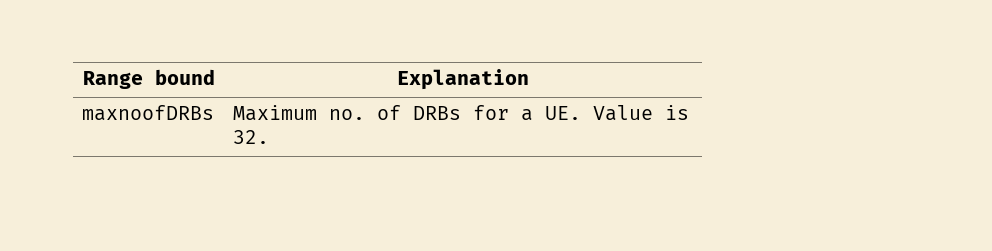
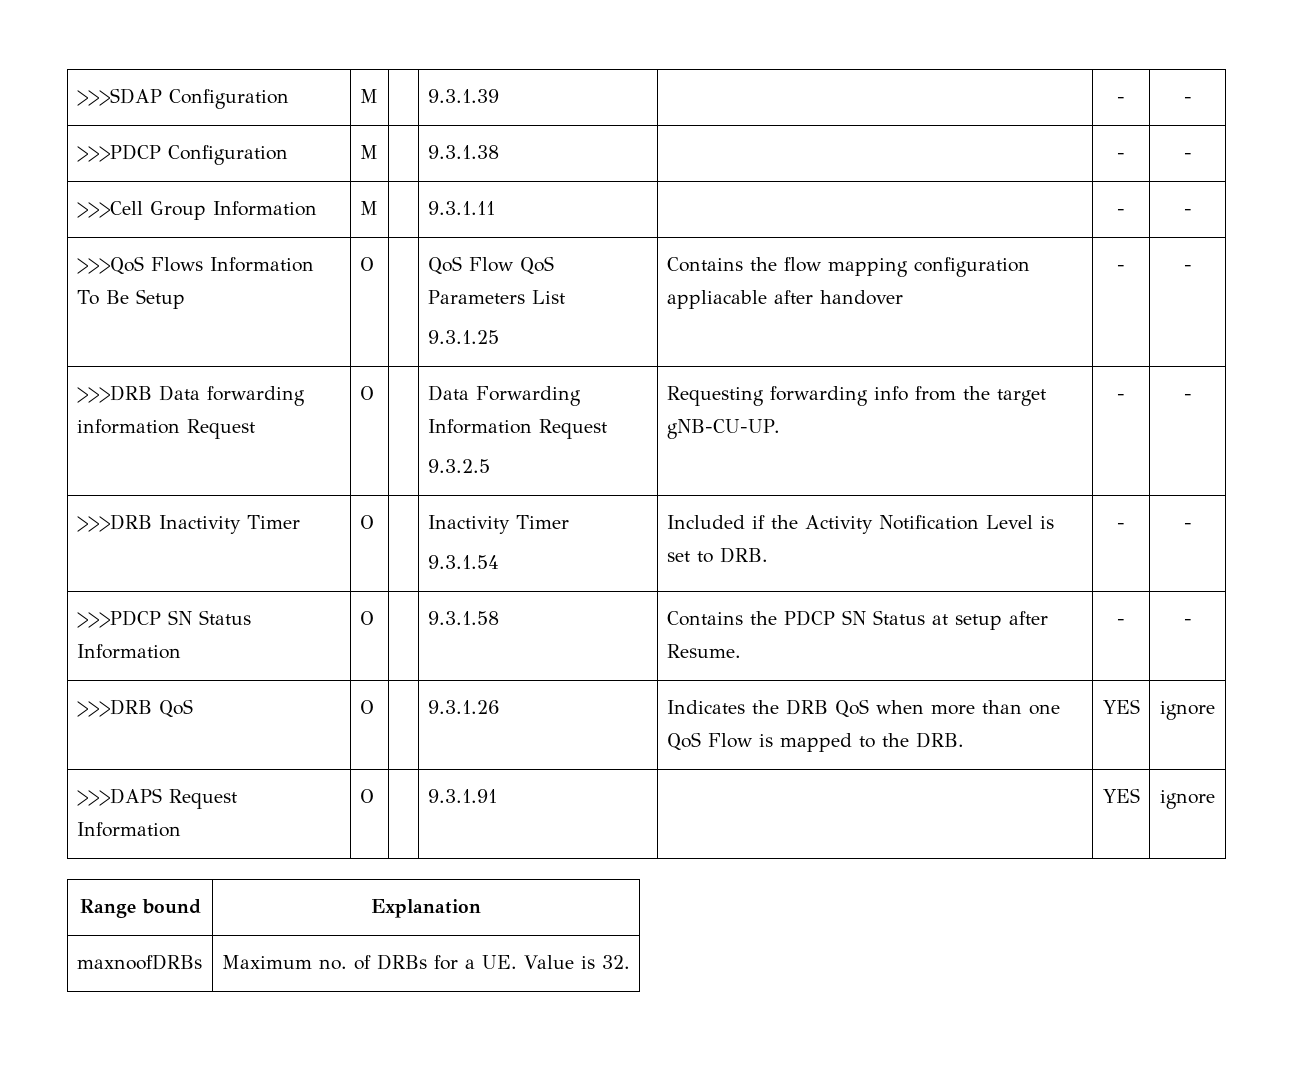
+ >>>SDAP Configuration | M | | 9.3.1.39 | | - | -
+ >>>PDCP Configuration | M | | 9.3.1.38 | | - | -
+ >>>Cell Group Information | M | | 9.3.1.11 | | - | -
+ >>>QoS Flows Information To Be Setup | O | | QoS Flow QoS Parameters List
+ 9.3.1.25 | Contains the flow mapping configuration appliacable after handover | - | -
+ >>>DRB Data forwarding information Request | O | | Data Forwarding Information Request
+ 9.3.2.5 | Requesting forwarding info from the target gNB-CU-UP. | - | -
+ >>>DRB Inactivity Timer | O | | Inactivity Timer
+ 9.3.1.54 | Included if the Activity Notification Level is set to DRB. | - | -
+ >>>PDCP SN Status Information | O | | 9.3.1.58 | Contains the PDCP SN Status at setup after Resume. | - | -
+ >>>DRB QoS | O | | 9.3.1.26 | Indicates the DRB QoS when more than one QoS Flow is mapped to the DRB. | YES | ignore
+ >>>DAPS Request Information | O | | 9.3.1.91 | | YES | ignore

